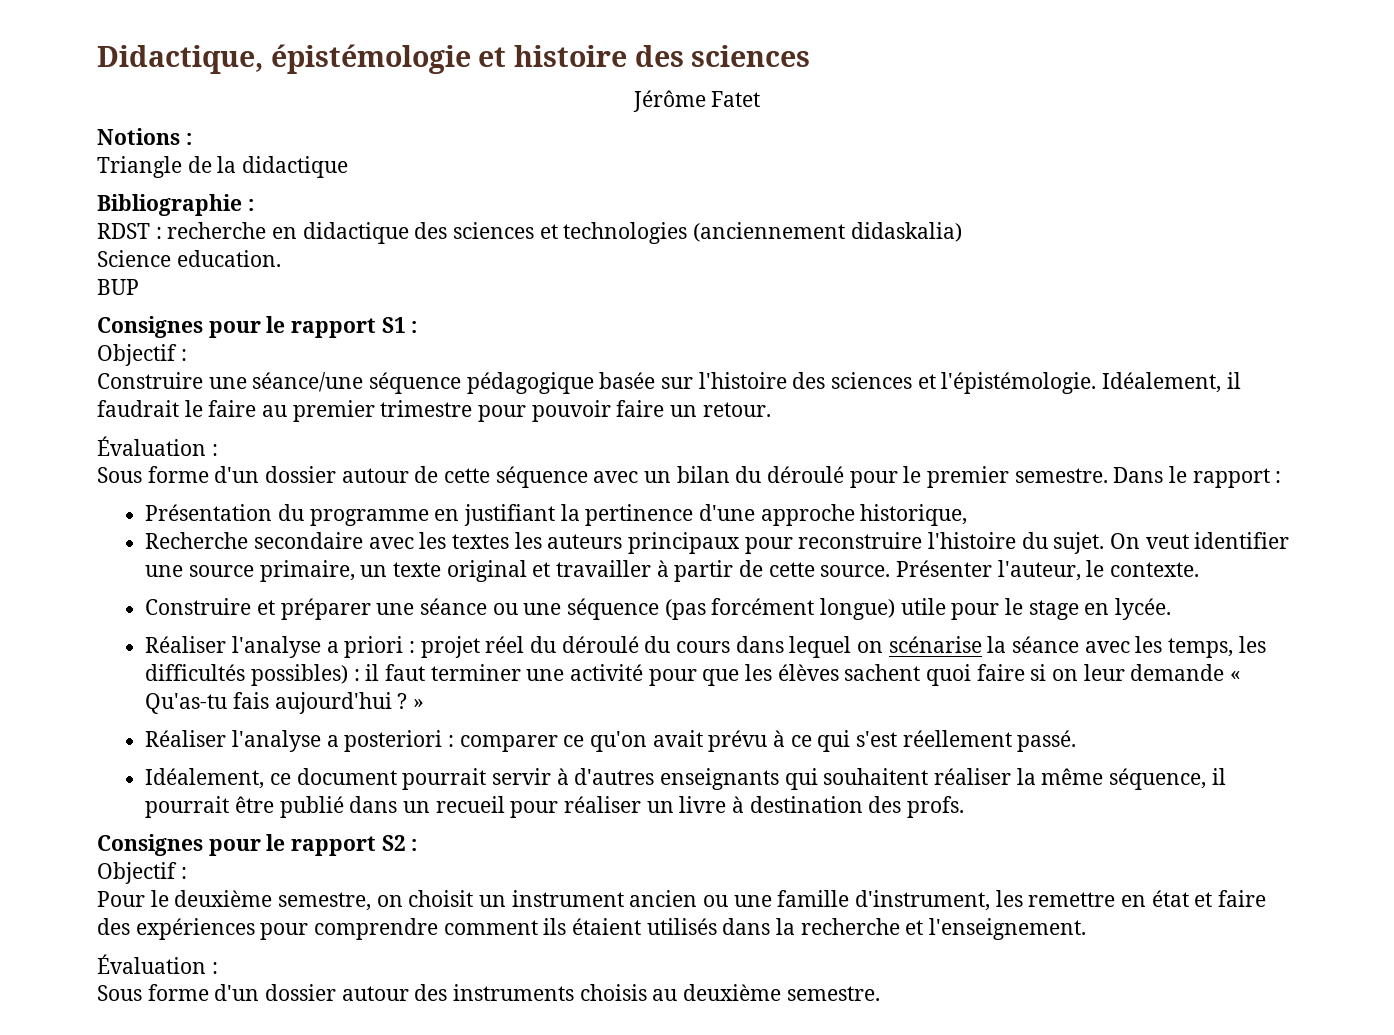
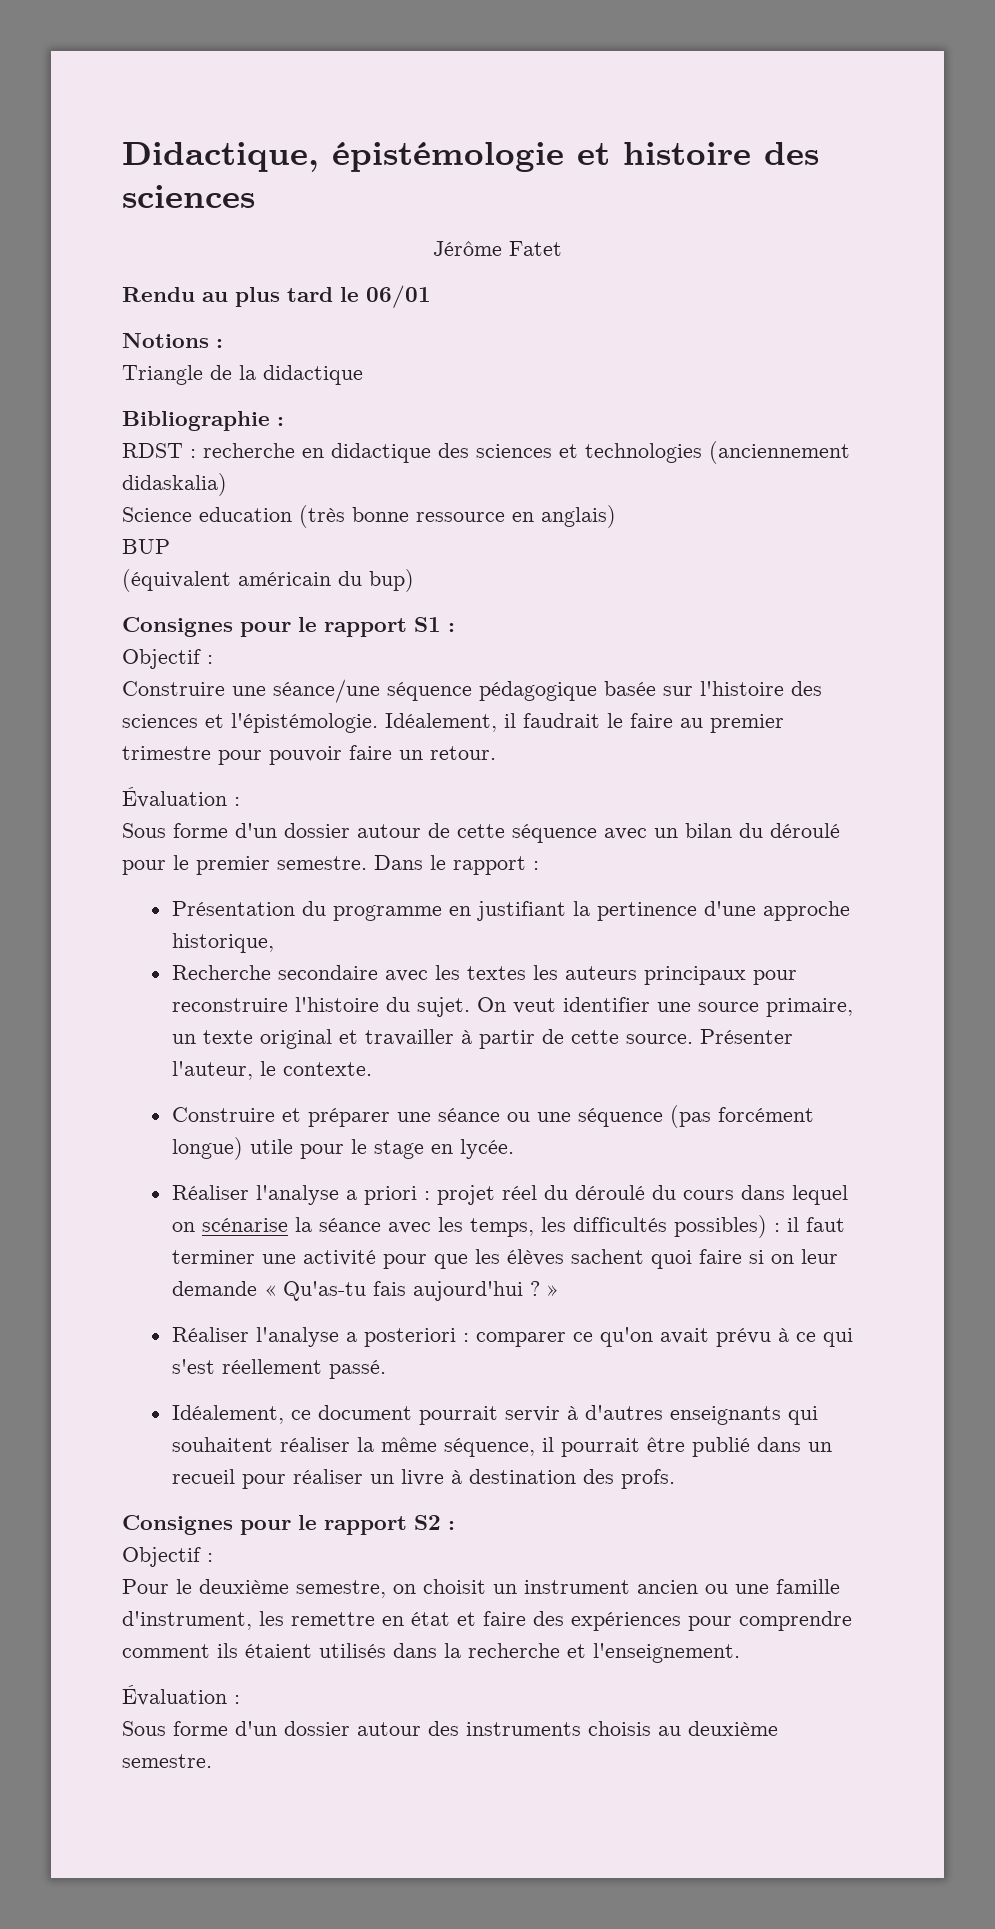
+ Rendu au plus tard le 06/01
- Science education.
+ Science education (très bonne ressource en anglais)
  BUP
+ (équivalent américain du bup)

